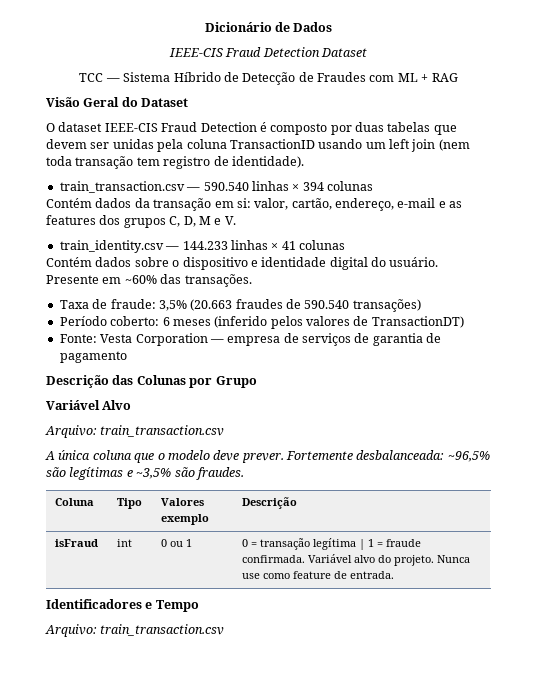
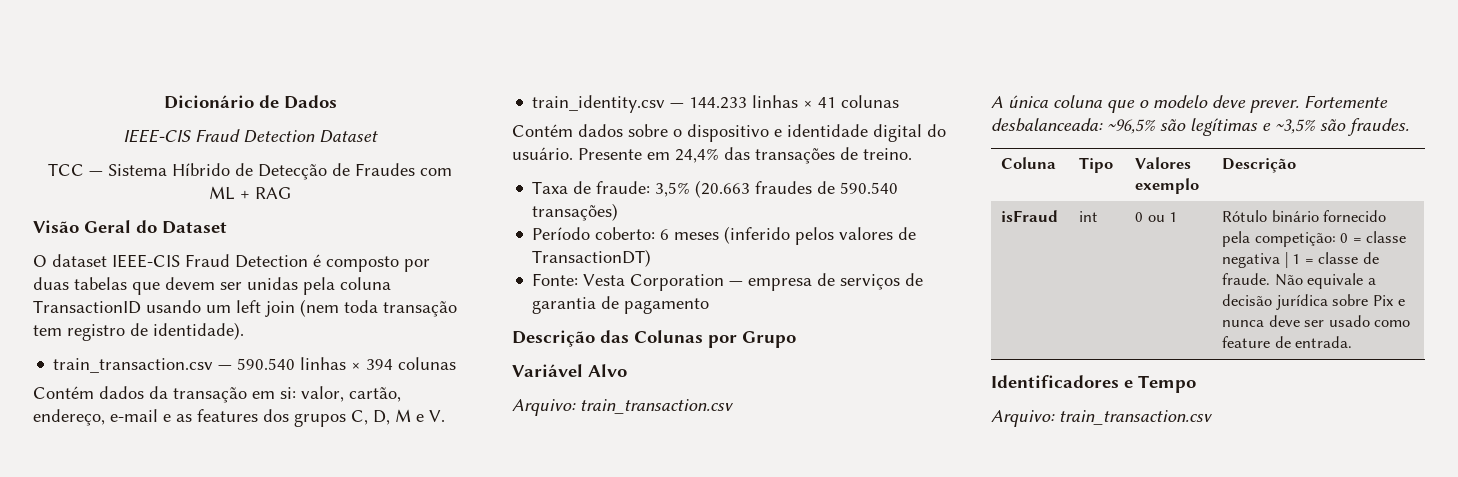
- Presente em ~60% das transações.
+ Presente em 24,4% das transações de treino.
- isFraud | int | 0 ou 1 | 0 = transação legítima | 1 = fraude confirmada. Variável alvo do projeto. Nunca use como feature de entrada.
+ isFraud | int | 0 ou 1 | Rótulo binário fornecido pela competição: 0 = classe negativa | 1 = classe de fraude. Não equivale a decisão jurídica sobre Pix e nunca deve ser usado como feature de entrada.

